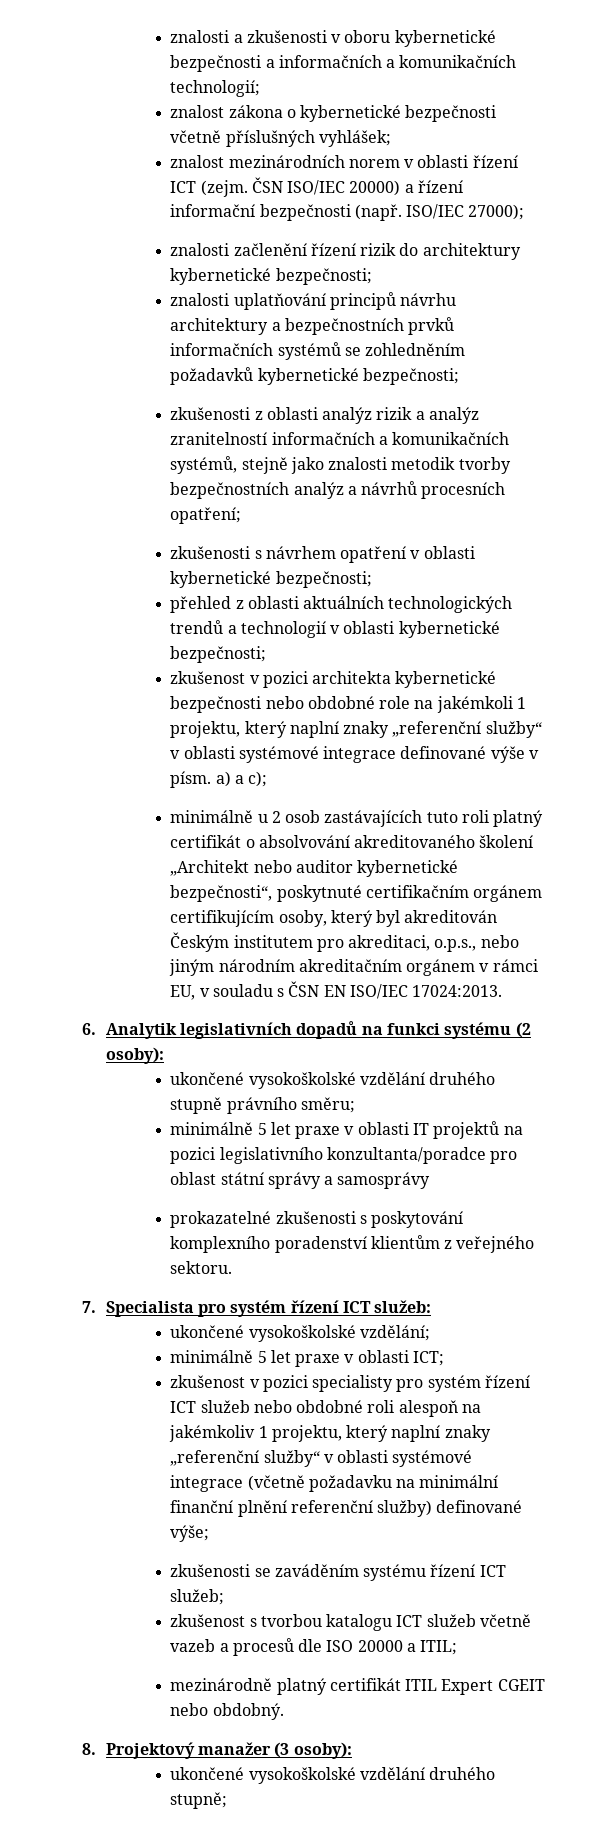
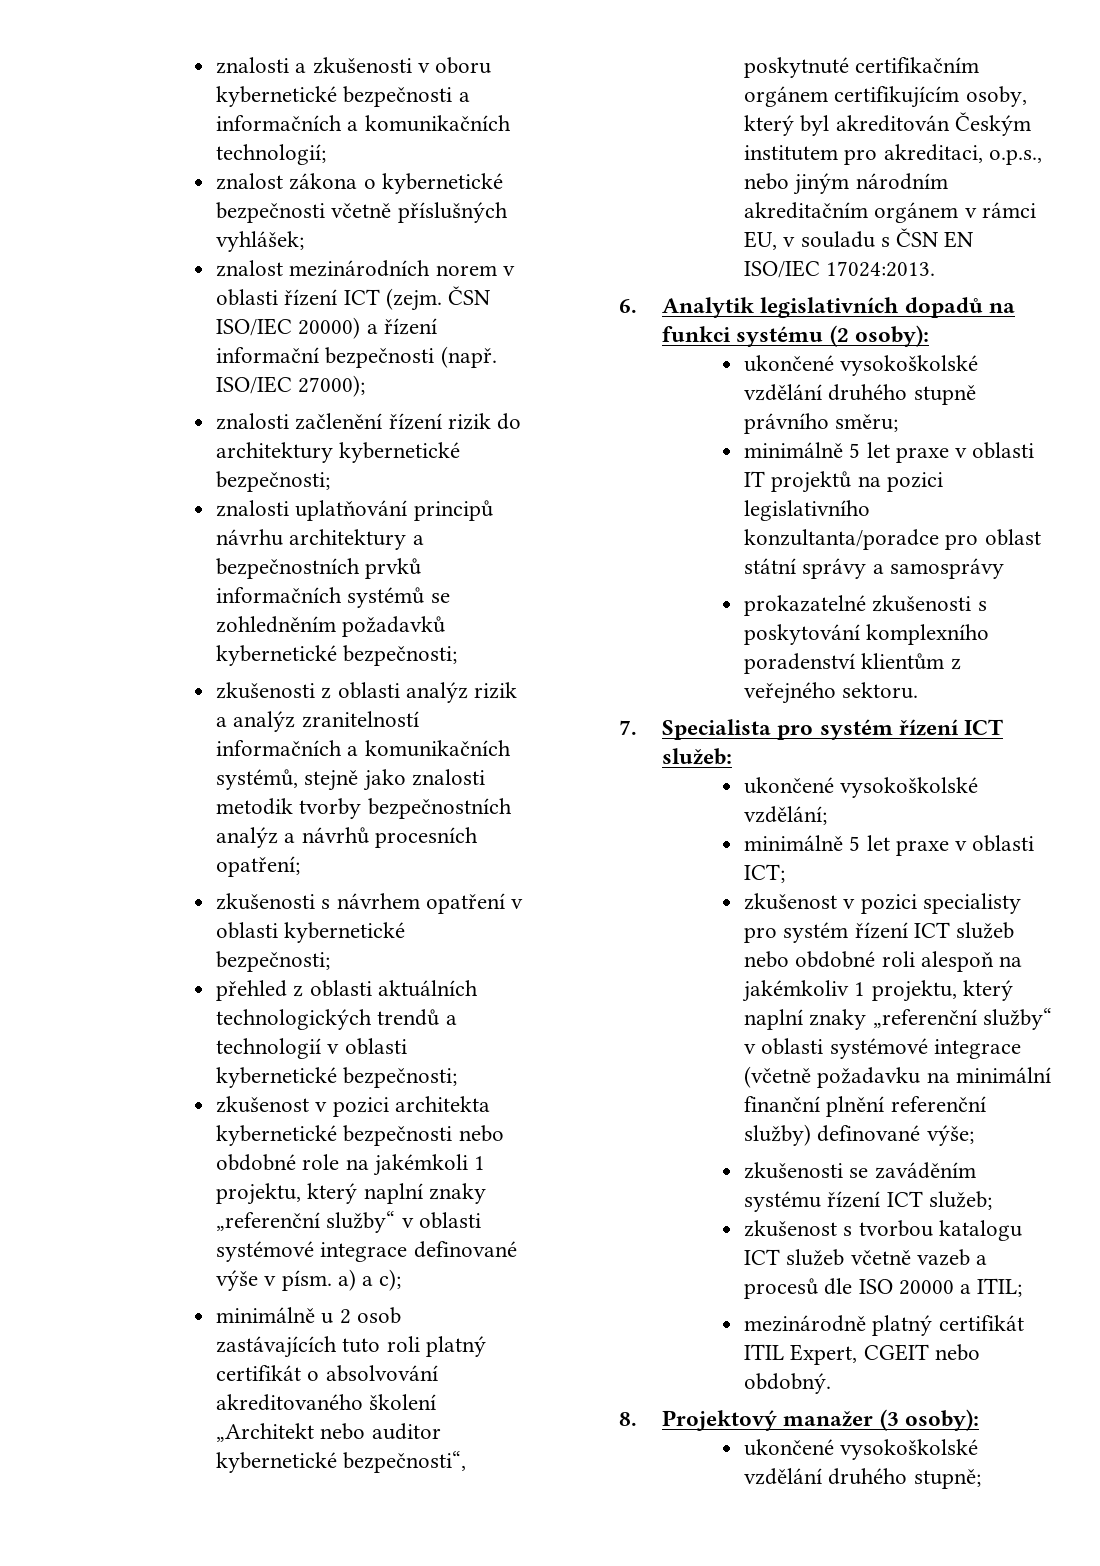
- mezinárodně platný certifikát ITIL Expert CGEIT nebo obdobný.
+ mezinárodně platný certifikát ITIL Expert, CGEIT nebo obdobný.

